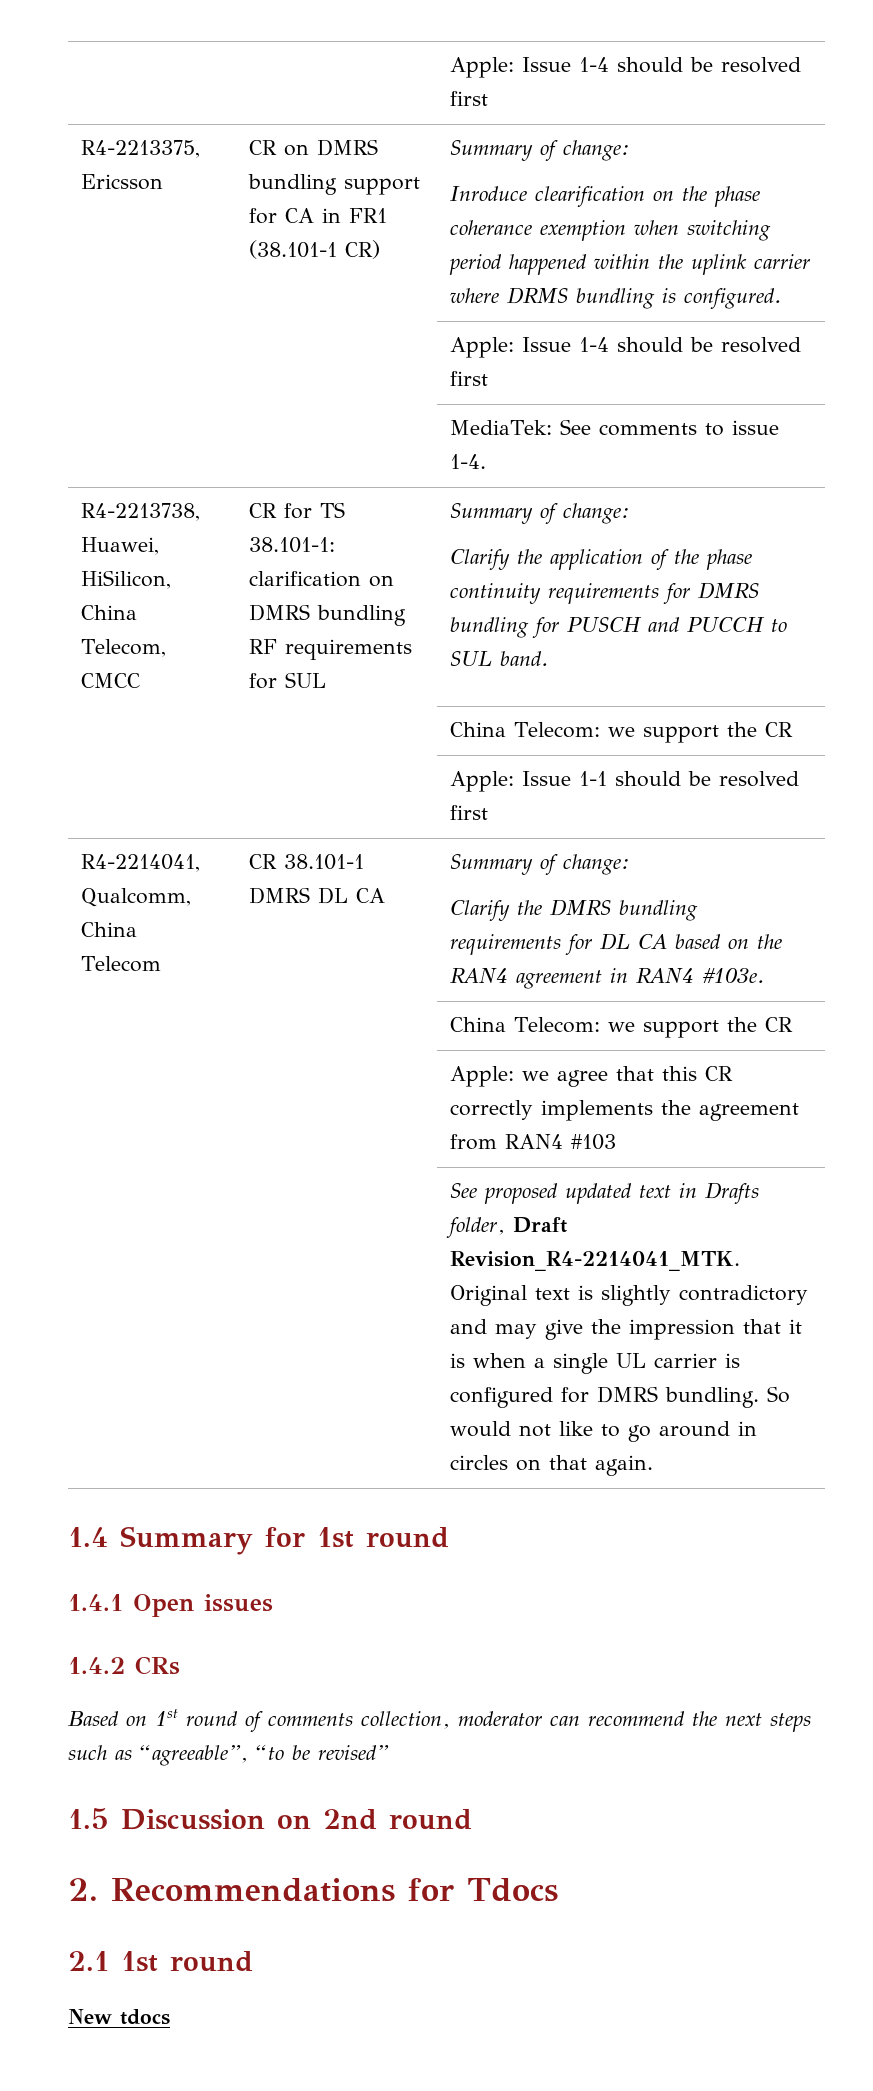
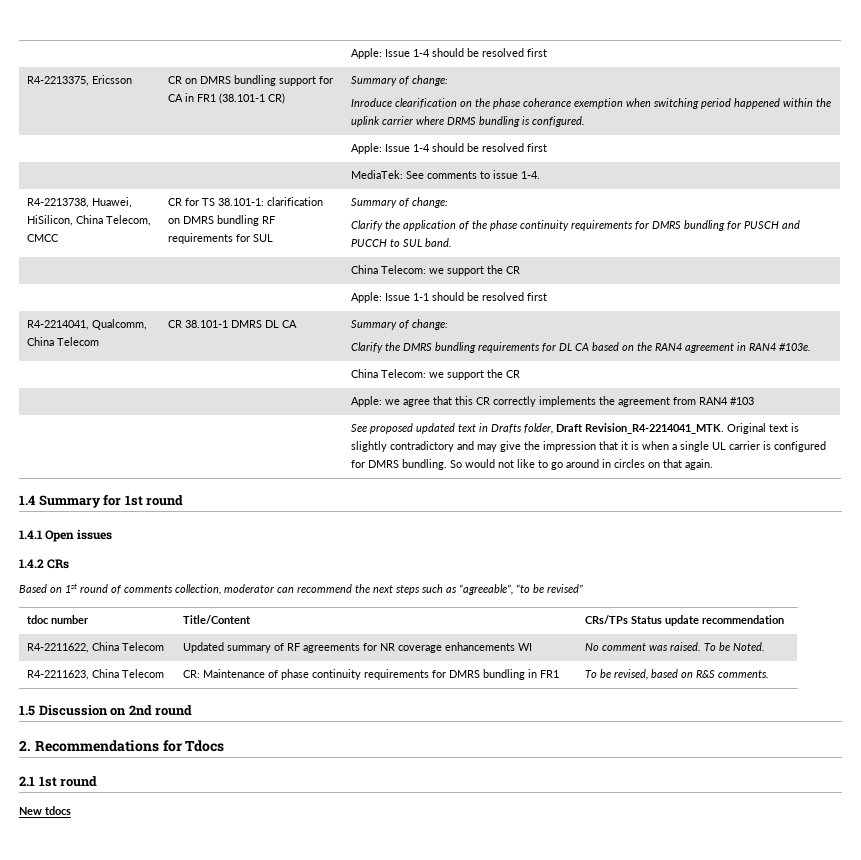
+ tdoc number | Title/Content | CRs/TPs Status update recommendation
+ R4-2211622, China Telecom | Updated summary of RF agreements for NR coverage enhancements WI | No comment was raised. To be Noted.
+ R4-2211623, China Telecom | CR: Maintenance of phase continuity requirements for DMRS bundling in FR1 | To be revised, based on R&S comments.

